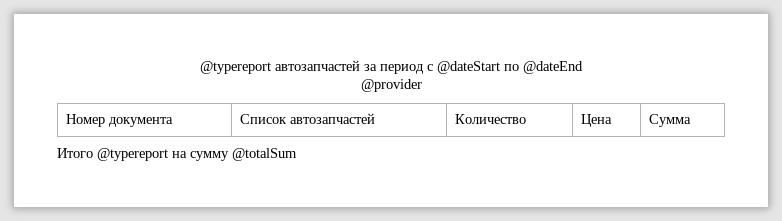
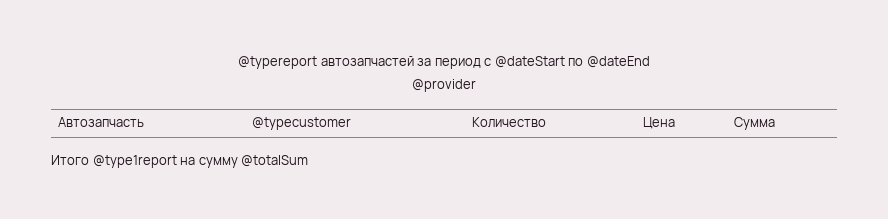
- Номер документа | Список автозапчастей | Количество | Цена | Сумма
+ Автозапчасть | @typecustomer | Количество | Цена | Сумма
- Итого @typereport на сумму @totalSum
+ Итого @type1report на сумму @totalSum

